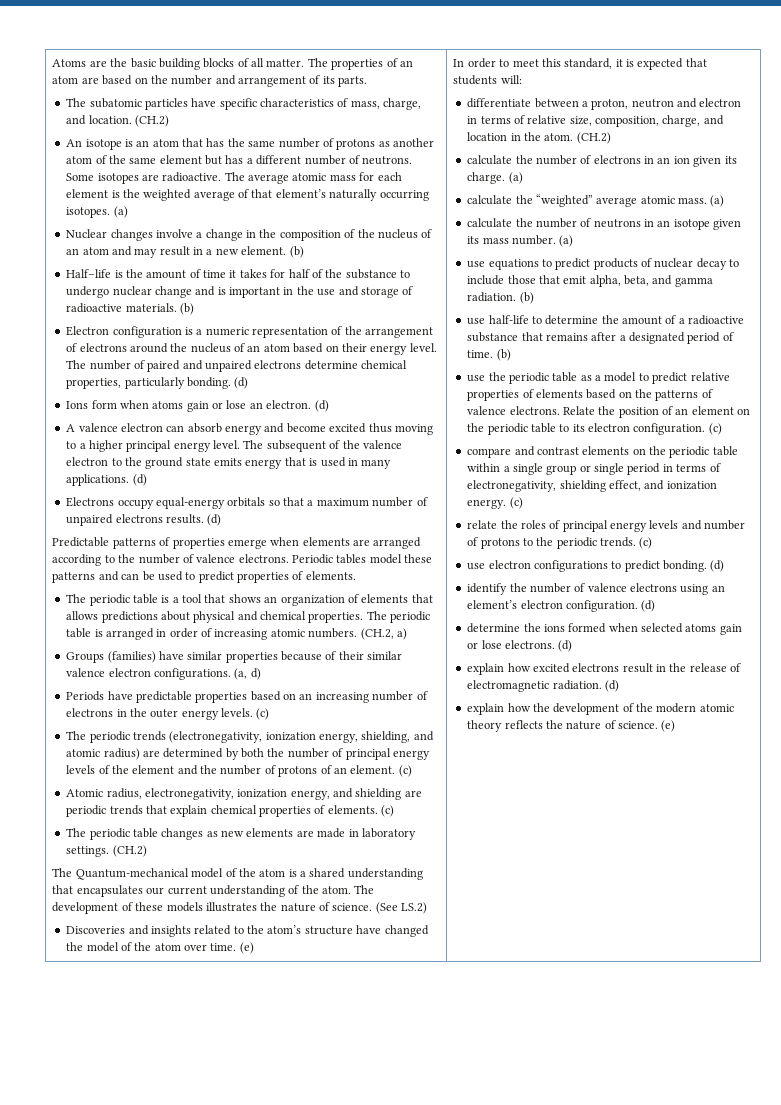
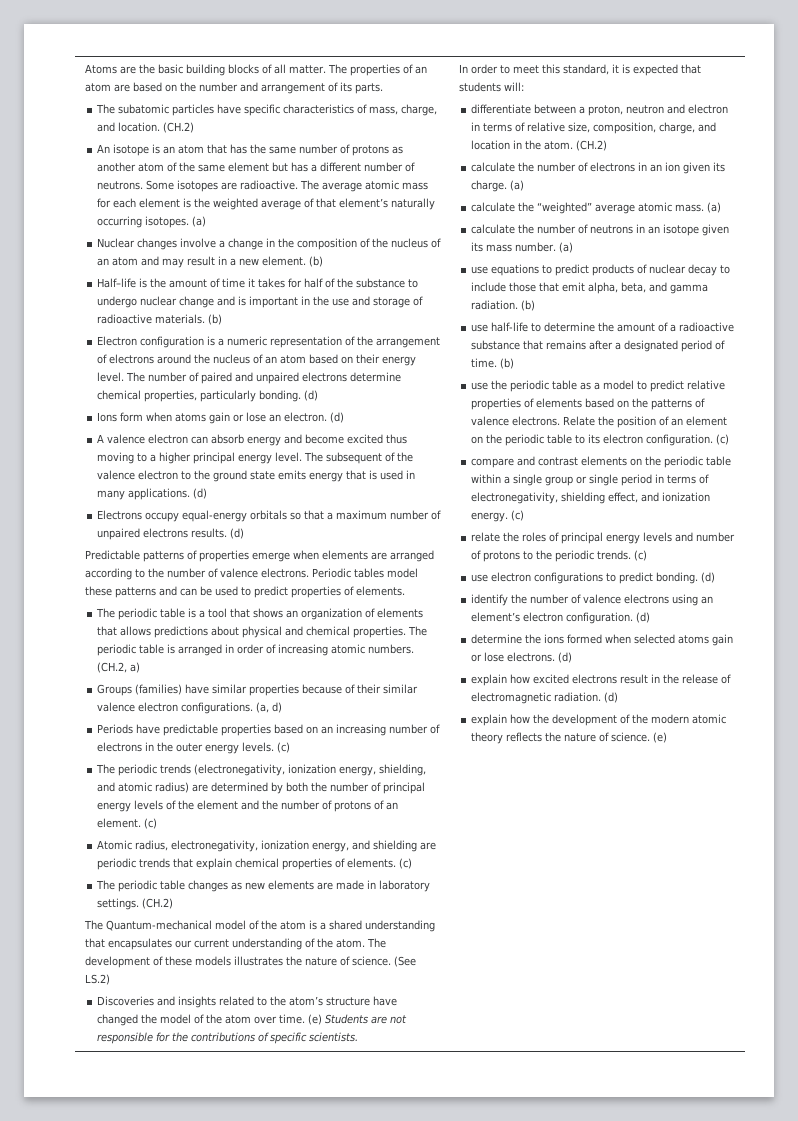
- Discoveries and insights related to the atom’s structure have changed the model of the atom over time. (e)
+ Discoveries and insights related to the atom’s structure have changed the model of the atom over time. (e) Students are not responsible for the contributions of specific scientists.

